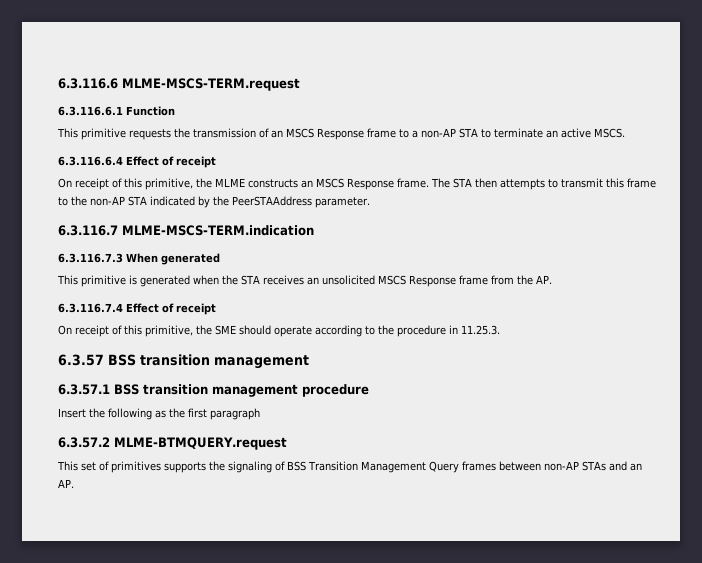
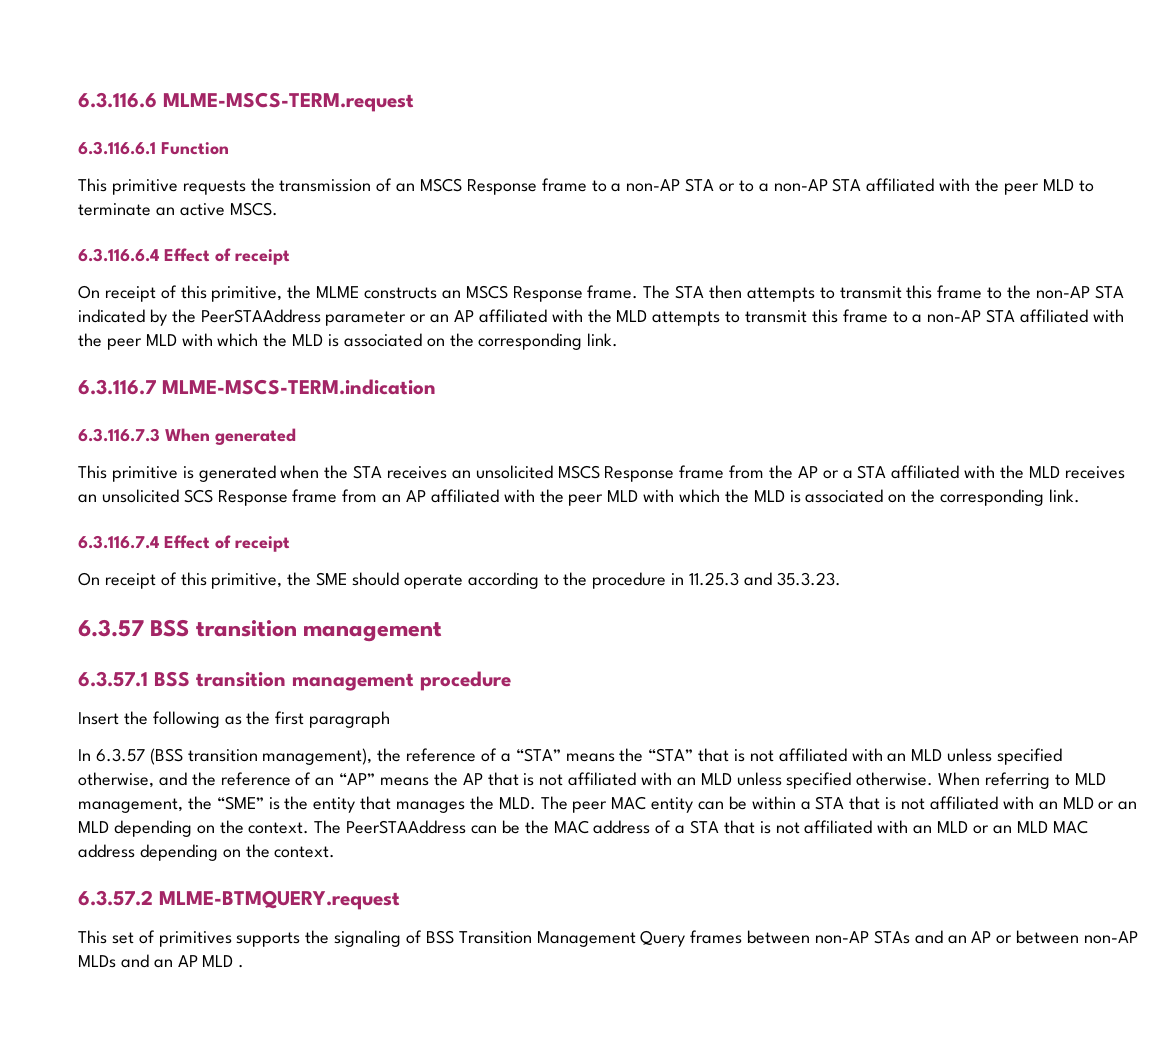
- This primitive requests the transmission of an MSCS Response frame to a non-AP STA to terminate an active MSCS.
+ This primitive requests the transmission of an MSCS Response frame to a non-AP STA or to a non-AP STA affiliated with the peer MLD to terminate an active MSCS.
- The STA then attempts to transmit this frame to the non-AP STA indicated by the PeerSTAAddress parameter.
+ The STA then attempts to transmit this frame to the non-AP STA indicated by the PeerSTAAddress parameter or an AP affiliated with the MLD attempts to transmit this frame to a non-AP STA affiliated with the peer MLD with which the MLD is associated on the corresponding link.
- This primitive is generated when the STA receives an unsolicited MSCS Response frame from the AP.
+ This primitive is generated when the STA receives an unsolicited MSCS Response frame from the AP or a STA affiliated with the MLD receives an unsolicited SCS Response frame from an AP affiliated with the peer MLD with which the MLD is associated on the corresponding link.
- On receipt of this primitive, the SME should operate according to the procedure in 11.25.3.
+ On receipt of this primitive, the SME should operate according to the procedure in 11.25.3 and 35.3.23.
+ In 6.3.57 (BSS transition management), the reference of a “STA” means the “STA” that is not affiliated with an MLD unless specified otherwise, and the reference of an “AP” means the AP that is not affiliated with an MLD unless specified otherwise. When referring to MLD management, the “SME” is the entity that manages the MLD. The peer MAC entity can be within a STA that is not affiliated with an MLD or an MLD depending on the context. The PeerSTAAddress can be the MAC address of a STA that is not affiliated with an MLD or an MLD MAC address depending on the context.
- This set of primitives supports the signaling of BSS Transition Management Query frames between non-AP STAs and an AP.
+ This set of primitives supports the signaling of BSS Transition Management Query frames between non-AP STAs and an AP or between non-AP MLDs and an AP MLD .

